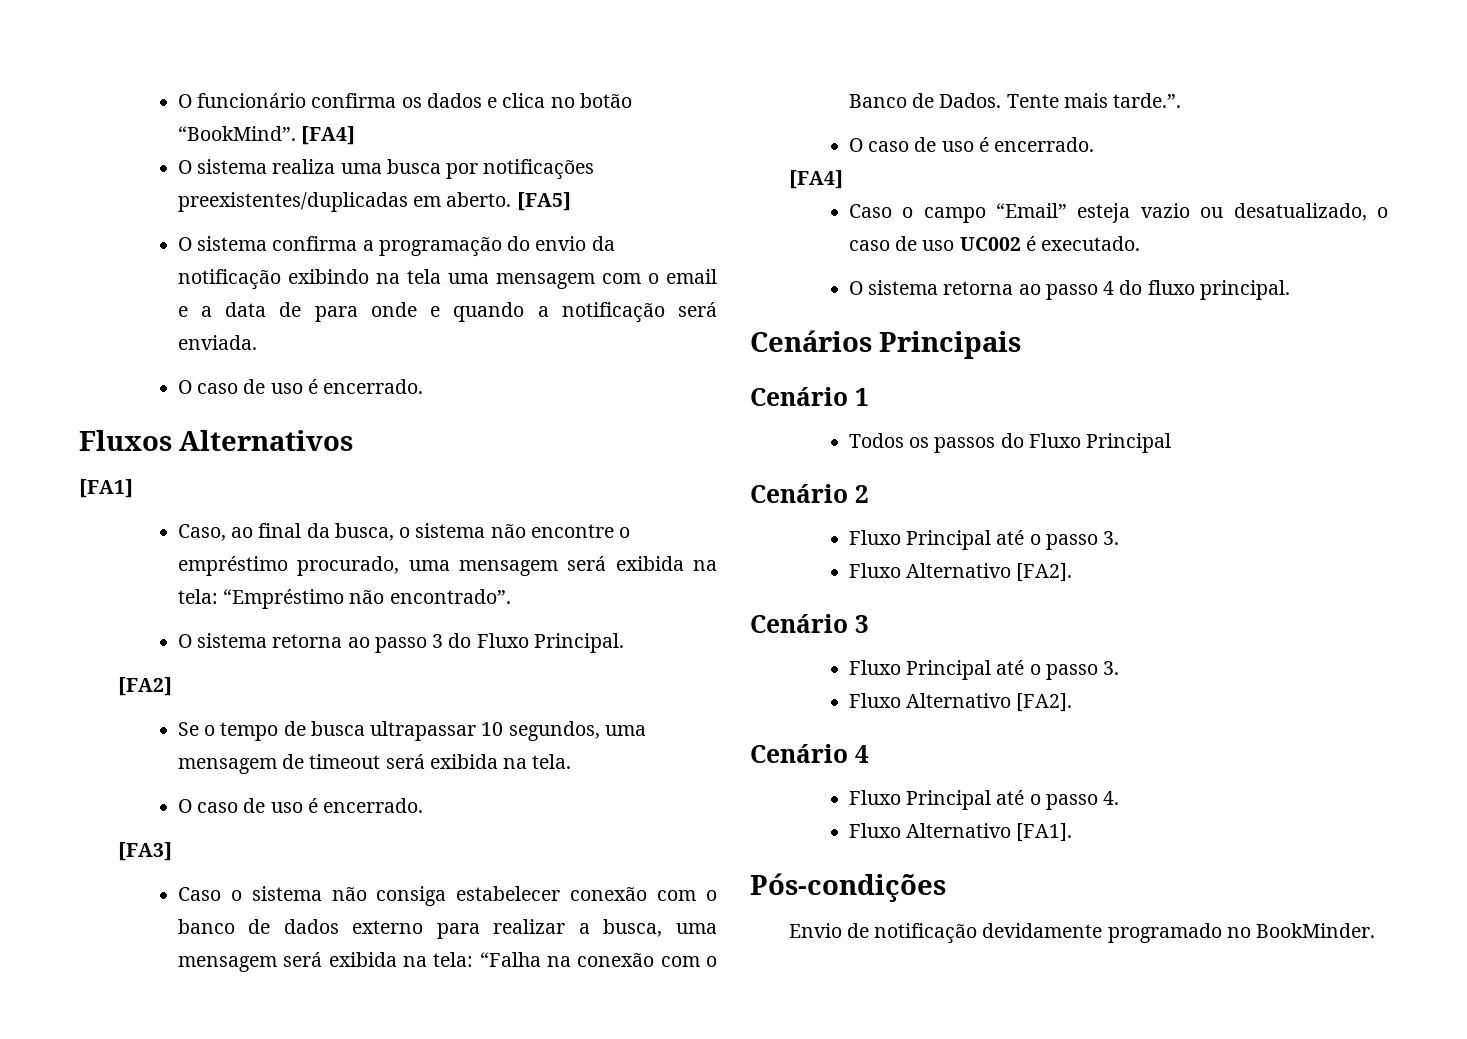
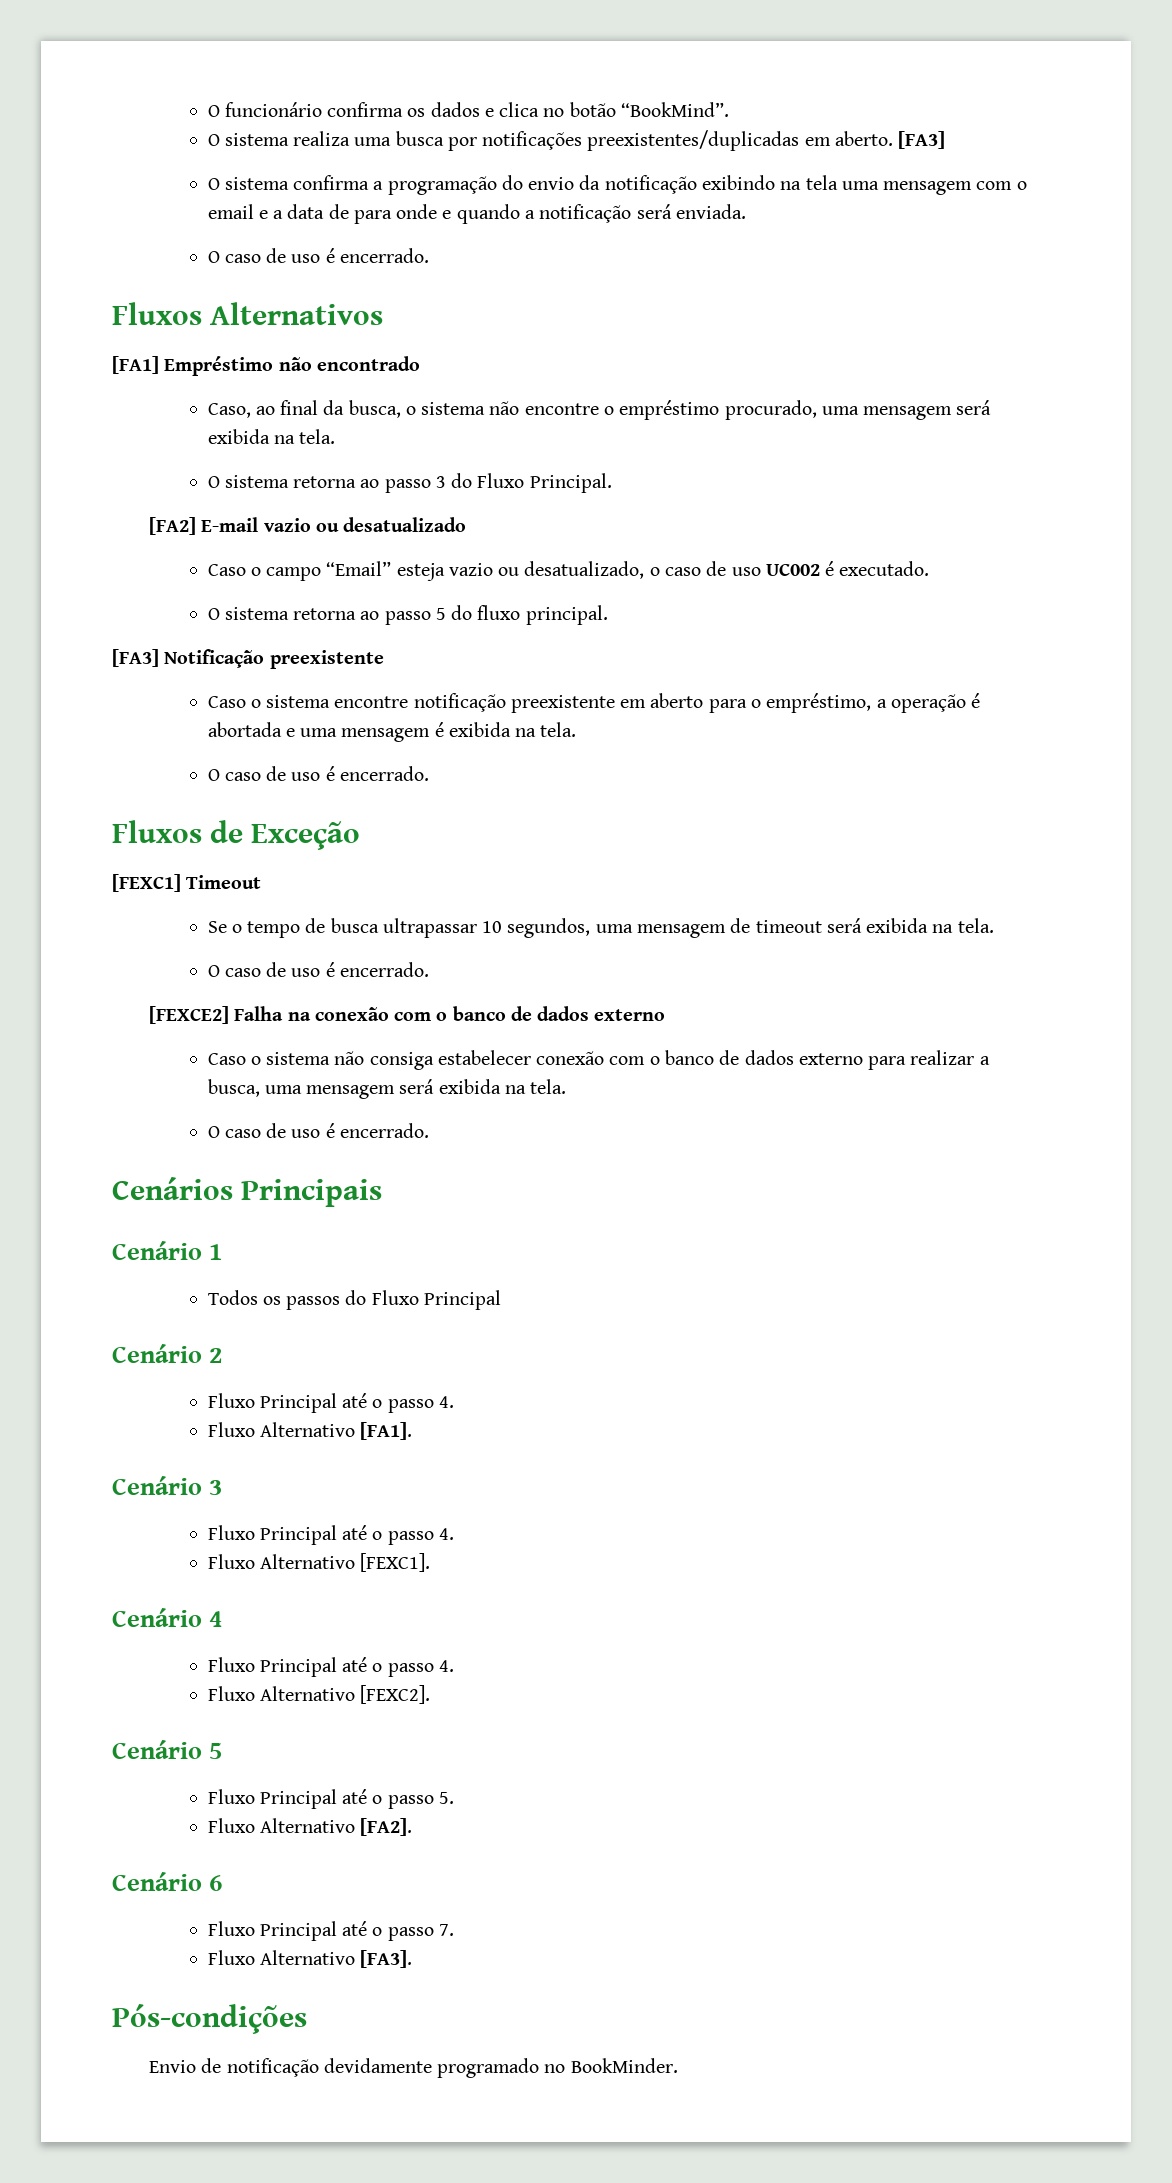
- O funcionário confirma os dados e clica no botão “BookMind”. [FA4]
+ O funcionário confirma os dados e clica no botão “BookMind”.
- O sistema realiza uma busca por notificações preexistentes/duplicadas em aberto. [FA5]
+ O sistema realiza uma busca por notificações preexistentes/duplicadas em aberto. [FA3]
- [FA1]
+ [FA1] Empréstimo não encontrado
- Caso, ao final da busca, o sistema não encontre o empréstimo procurado, uma mensagem será exibida na tela: “Empréstimo não encontrado”.
+ Caso, ao final da busca, o sistema não encontre o empréstimo procurado, uma mensagem será exibida na tela.
- [FA2]
+ [FA2] E-mail vazio ou desatualizado
+ Caso o campo “Email” esteja vazio ou desatualizado, o caso de uso UC002 é executado.
+ O sistema retorna ao passo 5 do fluxo principal.
+ [FA3] Notificação preexistente
+ Caso o sistema encontre notificação preexistente em aberto para o empréstimo, a operação é abortada e uma mensagem é exibida na tela.
+ O caso de uso é encerrado.
+ Fluxos de Exceção
+ [FEXC1] Timeout
- [FA3]
+ [FEXCE2] Falha na conexão com o banco de dados externo
- Caso o sistema não consiga estabelecer conexão com o banco de dados externo para realizar a busca, uma mensagem será exibida na tela: “Falha na conexão com o Banco de Dados. Tente mais tarde.”.
+ Caso o sistema não consiga estabelecer conexão com o banco de dados externo para realizar a busca, uma mensagem será exibida na tela.
  O caso de uso é encerrado.
- [FA4]
- Caso o campo “Email” esteja vazio ou desatualizado, o caso de uso UC002 é executado.
- O sistema retorna ao passo 4 do fluxo principal.
  Cenário 2
- Fluxo Principal até o passo 3.
- Fluxo Alternativo [FA2].
+ Fluxo Principal até o passo 4.
+ Fluxo Alternativo [FA1].
  Cenário 3
- Fluxo Principal até o passo 3.
- Fluxo Alternativo [FA2].
+ Fluxo Principal até o passo 4.
+ Fluxo Alternativo [FEXC1].
- Fluxo Alternativo [FA1].
+ Fluxo Alternativo [FEXC2].
+ Cenário 5
+ Fluxo Principal até o passo 5.
+ Fluxo Alternativo [FA2].
+ Cenário 6
+ Fluxo Principal até o passo 7.
+ Fluxo Alternativo [FA3].

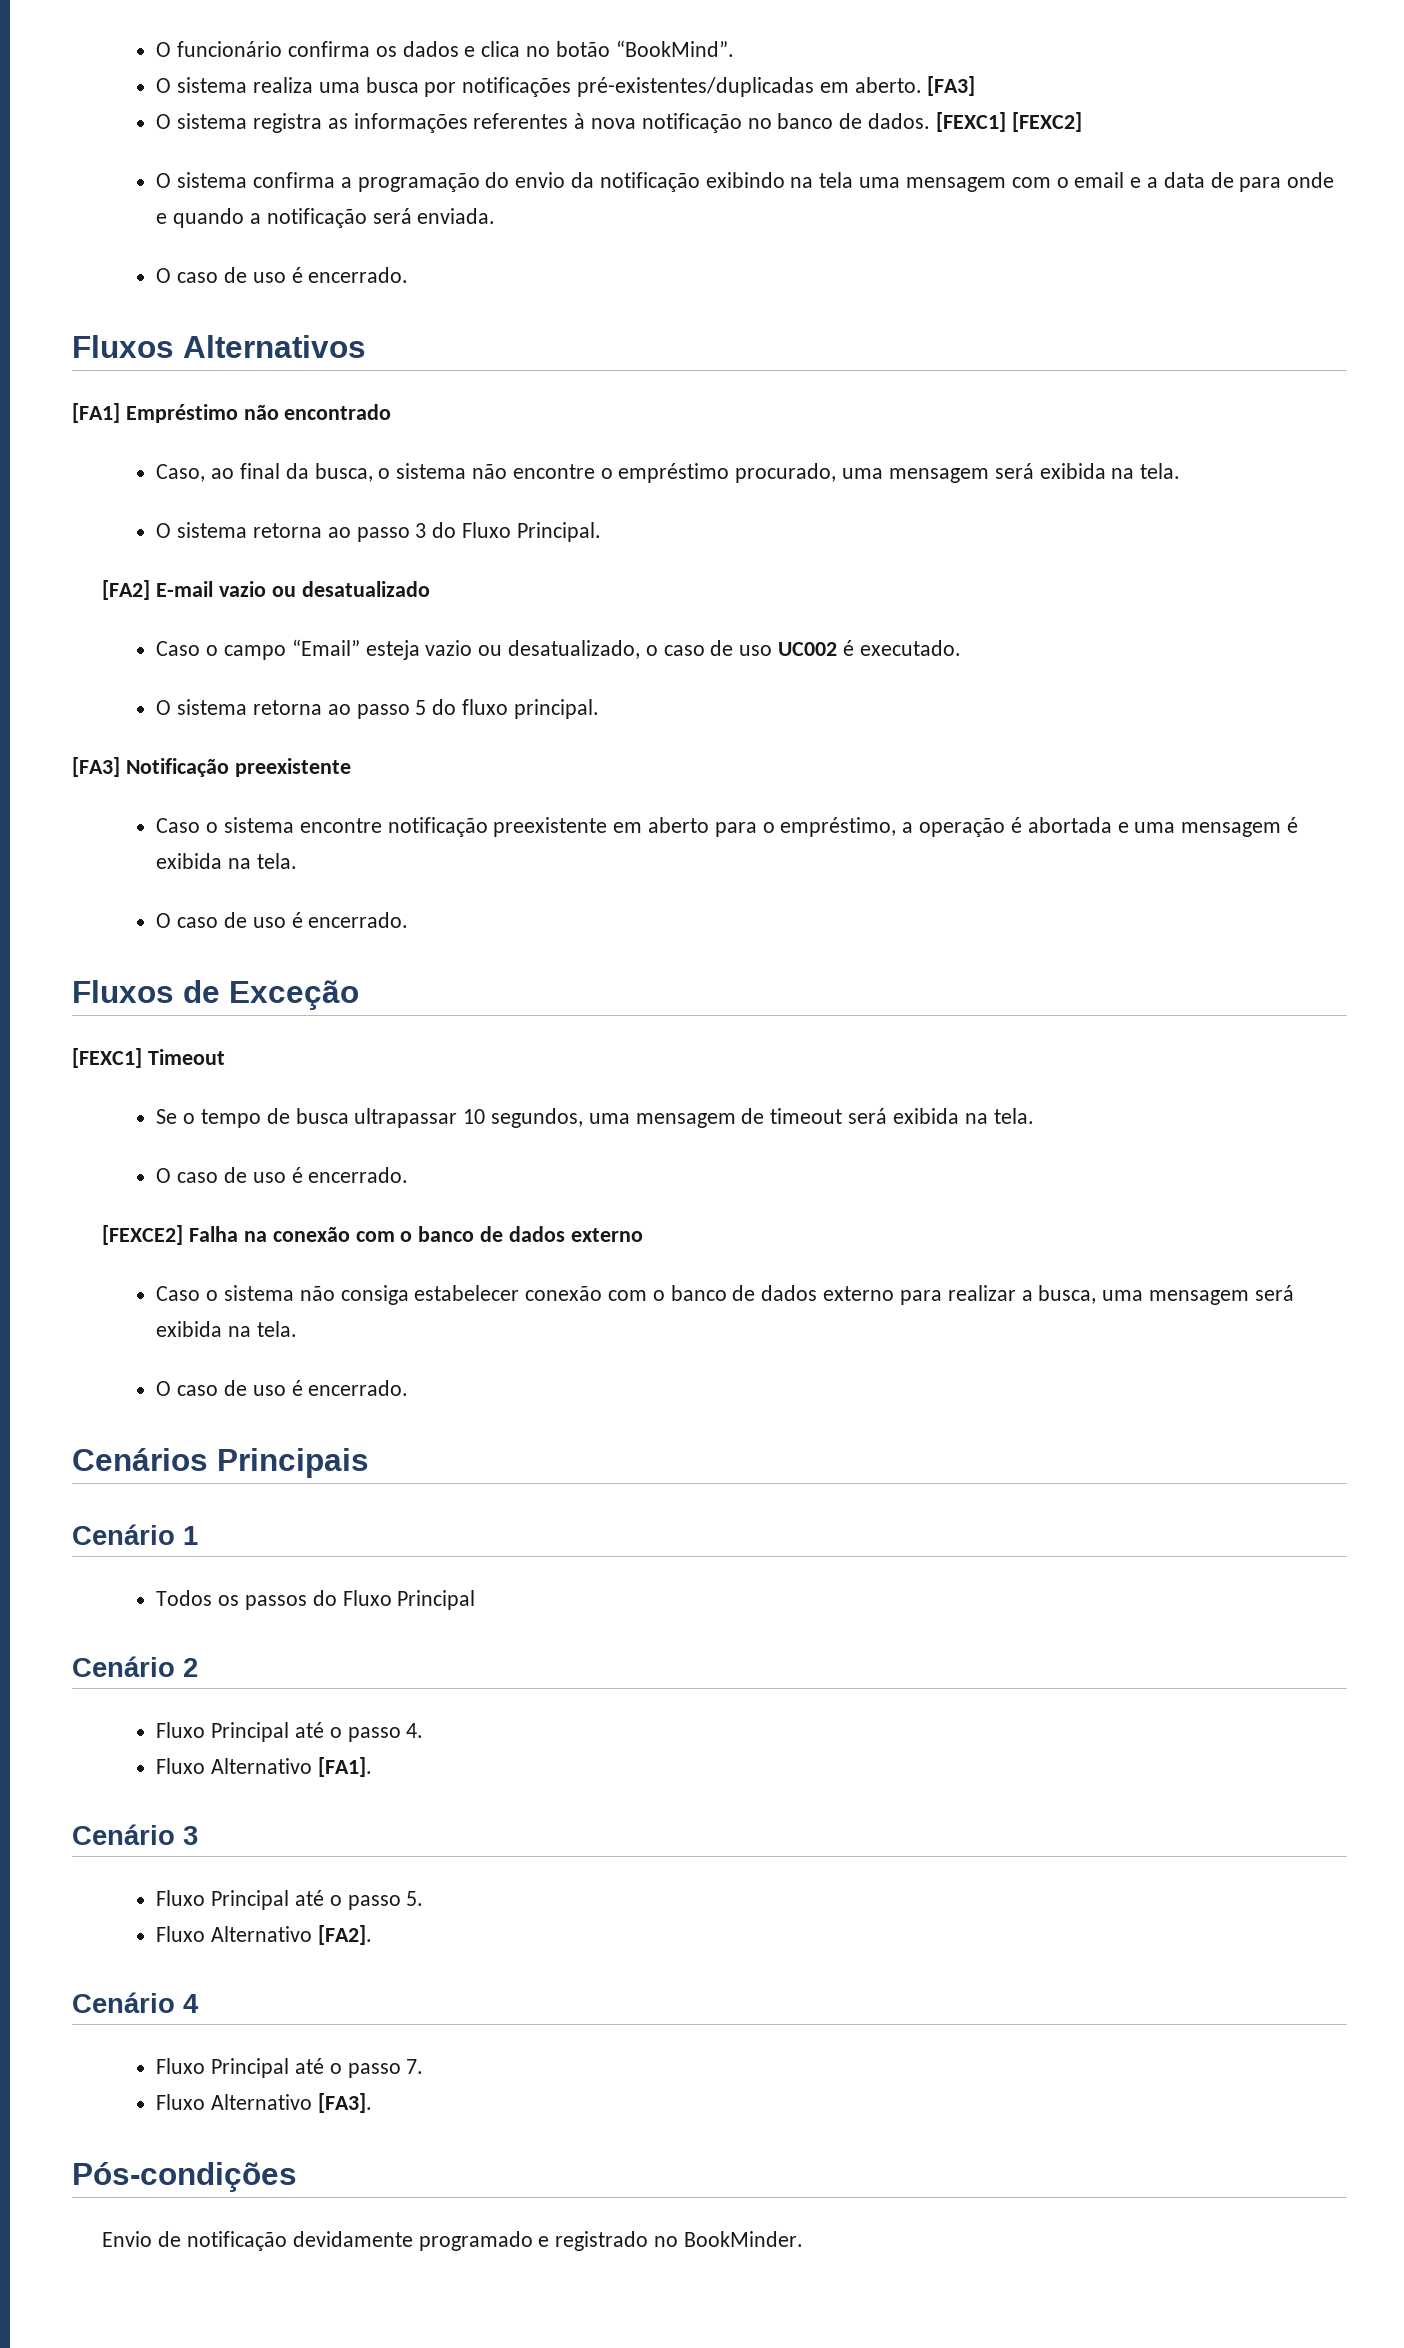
- O sistema realiza uma busca por notificações preexistentes/duplicadas em aberto.
+ O sistema realiza uma busca por notificações pré-existentes/duplicadas em aberto.
+ O sistema registra as informações referentes à nova notificação no banco de dados. [FEXC1] [FEXC2]
  Cenário 3
- Fluxo Principal até o passo 4.
- Fluxo Alternativo [FEXC1].
- Cenário 4
- Fluxo Principal até o passo 4.
- Fluxo Alternativo [FEXC2].
- Cenário 5
- Cenário 6
+ Cenário 4
- Envio de notificação devidamente programado no BookMinder.
+ Envio de notificação devidamente programado e registrado no BookMinder.

